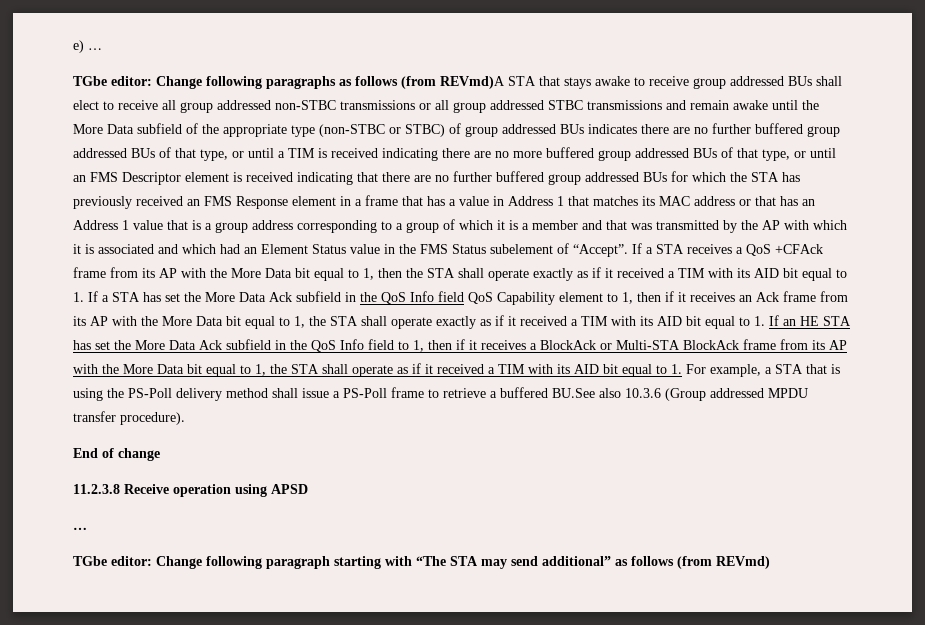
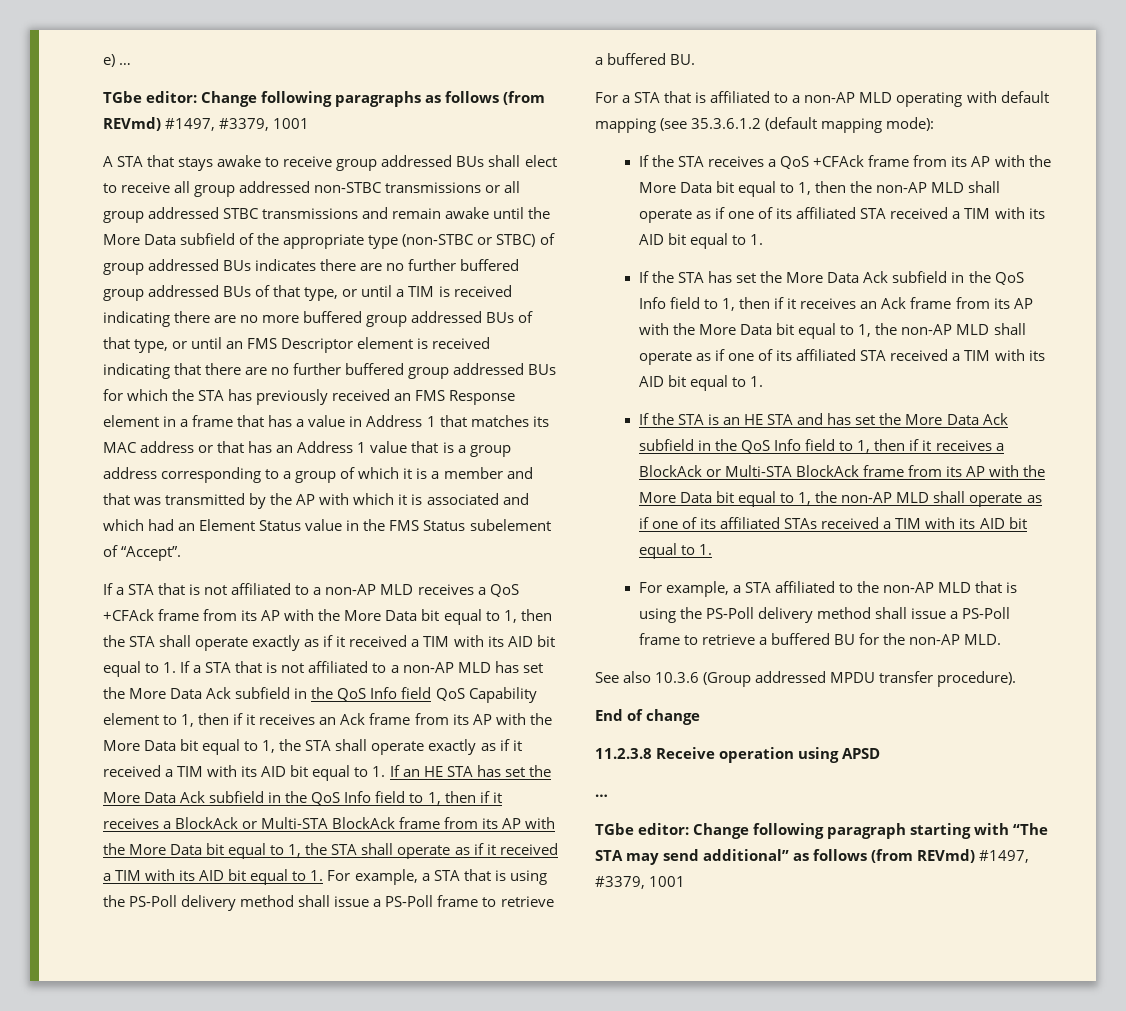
- Change following paragraphs as follows (from REVmd)A STA that stays awake to receive group addressed BUs shall elect to receive all group addressed non-STBC transmissions or all group addressed STBC transmissions and remain awake until the More Data subfield of the appropriate type (non-STBC or STBC) of group addressed BUs indicates there are no further buffered group addressed BUs of that type, or until a TIM is received indicating there are no more buffered group addressed BUs of that type, or until an FMS Descriptor element is received indicating that there are no further buffered group addressed BUs for which the STA has previously received an FMS Response element in a frame that has a value in Address 1 that matches its MAC address or that has an Address 1 value that is a group address corresponding to a group of which it is a member and that was transmitted by the AP with which it is associated and which had an Element Status value in the FMS Status subelement of “Accept”. If a STA receives a QoS +CFAck frame from its AP with the More Data bit equal to 1, then the STA shall operate exactly as if it received a TIM with its AID bit equal to 1. If a STA has set the More Data Ack subfield in the QoS Info field QoS Capability element to 1, then if it receives an Ack frame from its AP with the More Data bit equal to 1, the STA shall operate exactly as if it received a TIM with its AID bit equal to 1. If an HE STA has set the More Data Ack subfield in the QoS Info field to 1, then if it receives a BlockAck or Multi-STA BlockAck frame from its AP with the More Data bit equal to 1, the STA shall operate as if it received a TIM with its AID bit equal to 1. For example, a STA that is using the PS-Poll delivery method shall issue a PS-Poll frame to retrieve a buffered BU.See also 10.3.6 (Group addressed MPDU transfer procedure).
+ Change following paragraphs as follows (from REVmd) #1497, #3379, 1001
+ A STA that stays awake to receive group addressed BUs shall elect to receive all group addressed non-STBC transmissions or all group addressed STBC transmissions and remain awake until the More Data subfield of the appropriate type (non-STBC or STBC) of group addressed BUs indicates there are no further buffered group addressed BUs of that type, or until a TIM is received indicating there are no more buffered group addressed BUs of that type, or until an FMS Descriptor element is received indicating that there are no further buffered group addressed BUs for which the STA has previously received an FMS Response element in a frame that has a value in Address 1 that matches its MAC address or that has an Address 1 value that is a group address corresponding to a group of which it is a member and that was transmitted by the AP with which it is associated and which had an Element Status value in the FMS Status subelement of “Accept”.
+ If a STA that is not affiliated to a non-AP MLD receives a QoS +CFAck frame from its AP with the More Data bit equal to 1, then the STA shall operate exactly as if it received a TIM with its AID bit equal to 1. If a STA that is not affiliated to a non-AP MLD has set the More Data Ack subfield in the QoS Info field QoS Capability element to 1, then if it receives an Ack frame from its AP with the More Data bit equal to 1, the STA shall operate exactly as if it received a TIM with its AID bit equal to 1. If an HE STA has set the More Data Ack subfield in the QoS Info field to 1, then if it receives a BlockAck or Multi-STA BlockAck frame from its AP with the More Data bit equal to 1, the STA shall operate as if it received a TIM with its AID bit equal to 1. For example, a STA that is using the PS-Poll delivery method shall issue a PS-Poll frame to retrieve a buffered BU.
+ For a STA that is affiliated to a non-AP MLD operating with default mapping (see 35.3.6.1.2 (default mapping mode):
+ If the STA receives a QoS +CFAck frame from its AP with the More Data bit equal to 1, then the non-AP MLD shall operate as if one of its affiliated STA received a TIM with its AID bit equal to 1.
+ If the STA has set the More Data Ack subfield in the QoS Info field to 1, then if it receives an Ack frame from its AP with the More Data bit equal to 1, the non-AP MLD shall operate as if one of its affiliated STA received a TIM with its AID bit equal to 1.
+ If the STA is an HE STA and has set the More Data Ack subfield in the QoS Info field to 1, then if it receives a BlockAck or Multi-STA BlockAck frame from its AP with the More Data bit equal to 1, the non-AP MLD shall operate as if one of its affiliated STAs received a TIM with its AID bit equal to 1.
+ For example, a STA affiliated to the non-AP MLD that is using the PS-Poll delivery method shall issue a PS-Poll frame to retrieve a buffered BU for the non-AP MLD.
+ See also 10.3.6 (Group addressed MPDU transfer procedure).
- TGbe editor: Change following paragraph starting with “The STA may send additional” as follows (from REVmd)
+ TGbe editor: Change following paragraph starting with “The STA may send additional” as follows (from REVmd) #1497, #3379, 1001

